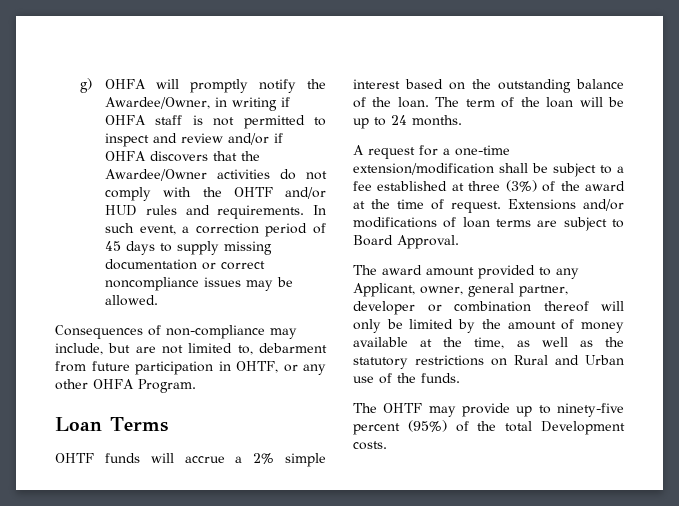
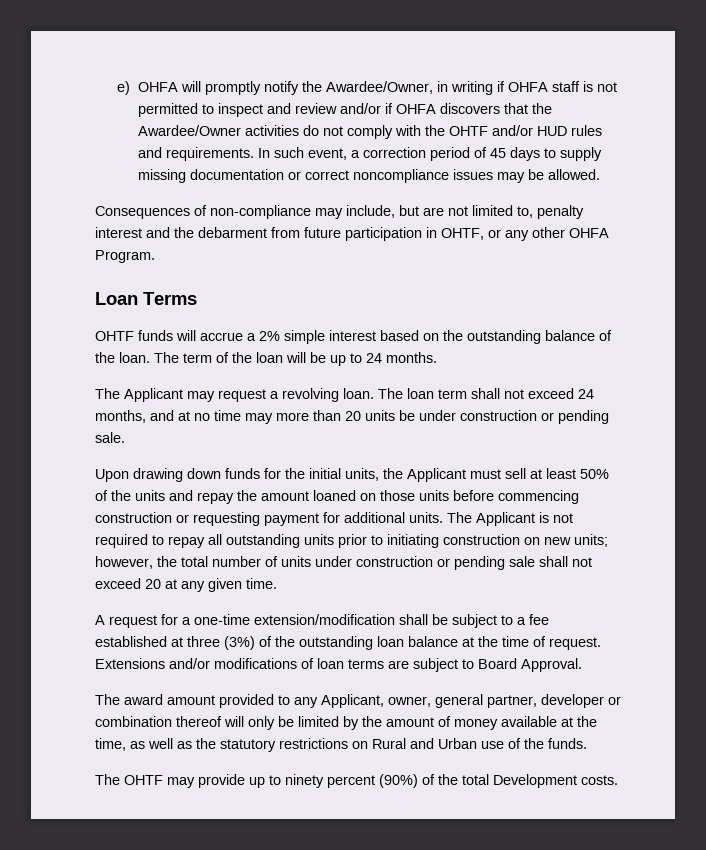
- g) OHFA will promptly notify the Awardee/Owner, in writing if OHFA staff is not permitted to inspect and review and/or if OHFA discovers that the Awardee/Owner activities do not comply with the OHTF and/or HUD rules and requirements.
+ e) OHFA will promptly notify the Awardee/Owner, in writing if OHFA staff is not permitted to inspect and review and/or if OHFA discovers that the Awardee/Owner activities do not comply with the OHTF and/or HUD rules and requirements.
- Consequences of non-compliance may include, but are not limited to, debarment from future participation in OHTF, or any other OHFA Program.
+ Consequences of non-compliance may include, but are not limited to, penalty interest and the debarment from future participation in OHTF, or any other OHFA Program.
+ The Applicant may request a revolving loan. The loan term shall not exceed 24 months, and at no time may more than 20 units be under construction or pending sale.
+ Upon drawing down funds for the initial units, the Applicant must sell at least 50% of the units and repay the amount loaned on those units before commencing construction or requesting payment for additional units. The Applicant is not required to repay all outstanding units prior to initiating construction on new units; however, the total number of units under construction or pending sale shall not exceed 20 at any given time.
- A request for a one-time extension/modification shall be subject to a fee established at three (3%) of the award at the time of request.
+ A request for a one-time extension/modification shall be subject to a fee established at three (3%) of the outstanding loan balance at the time of request.
- The OHTF may provide up to ninety-five percent (95%) of the total Development costs.
+ The OHTF may provide up to ninety percent (90%) of the total Development costs.

